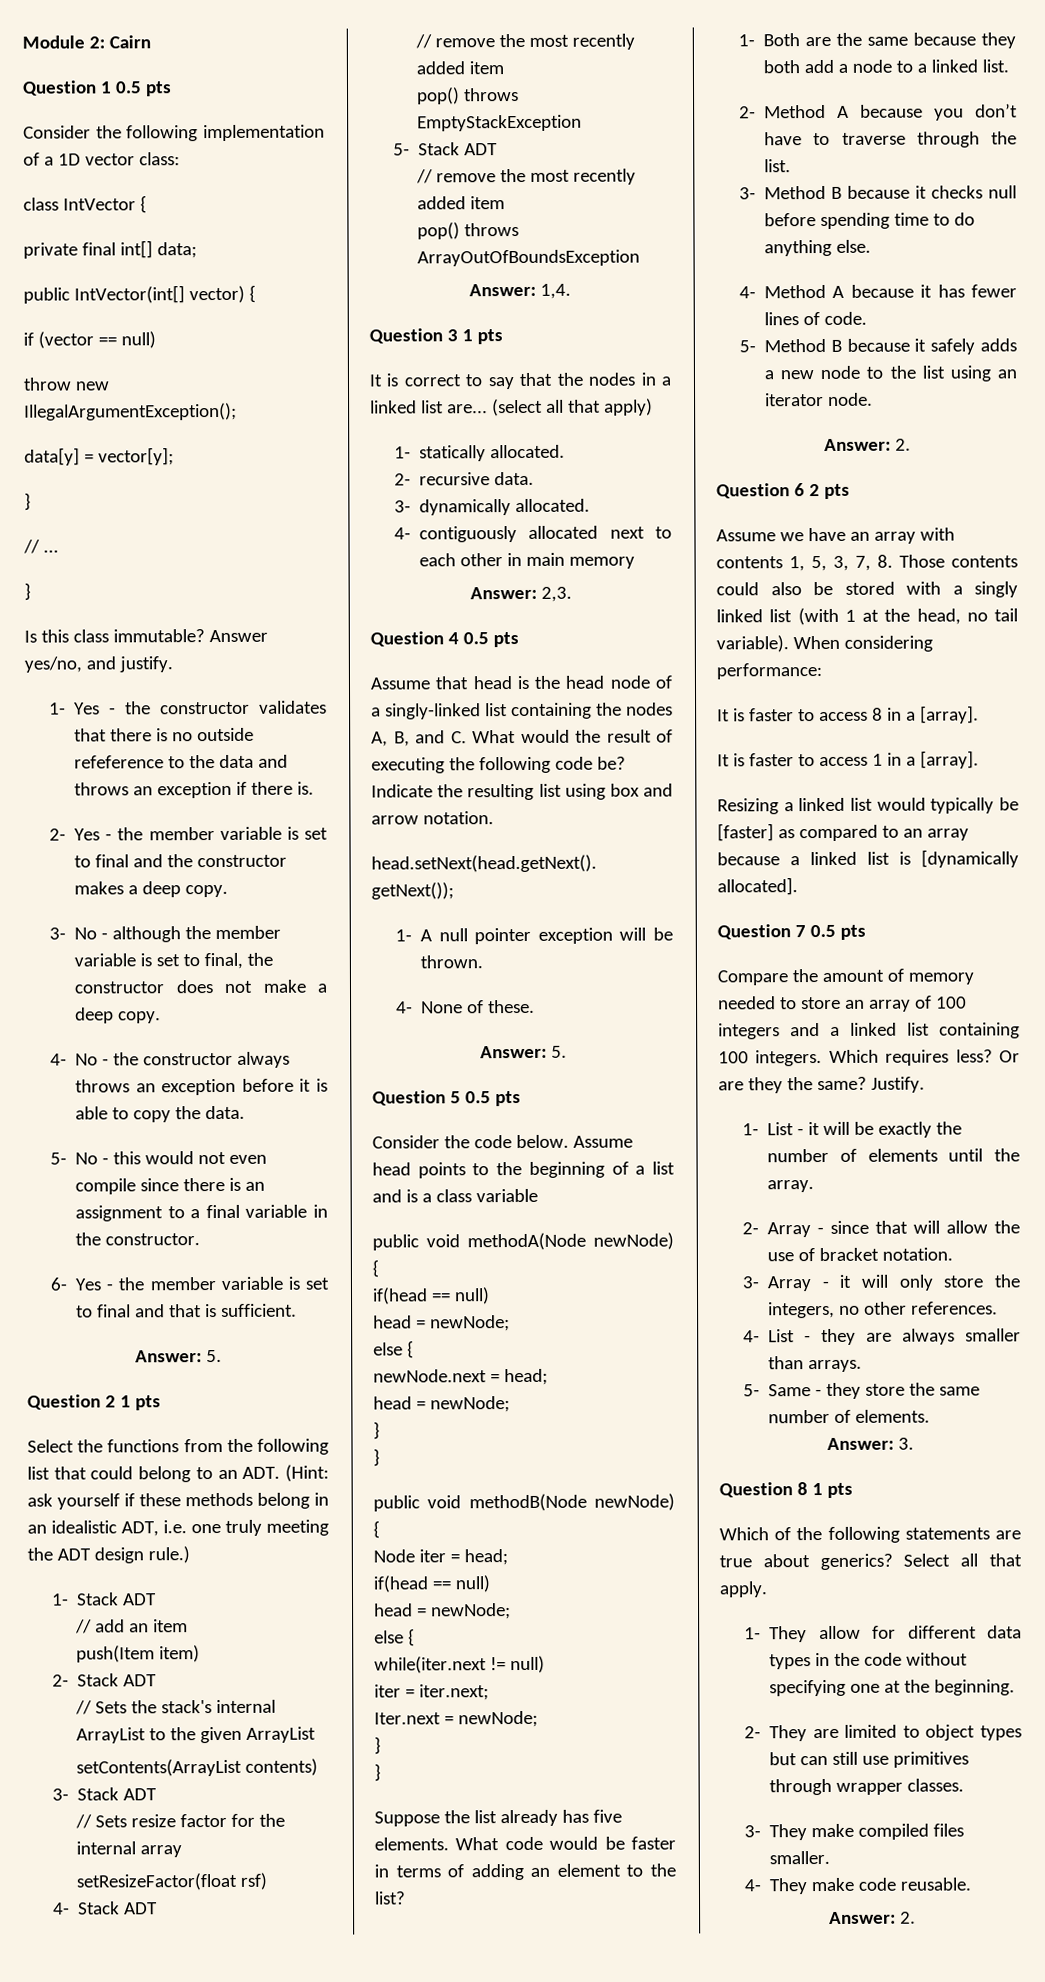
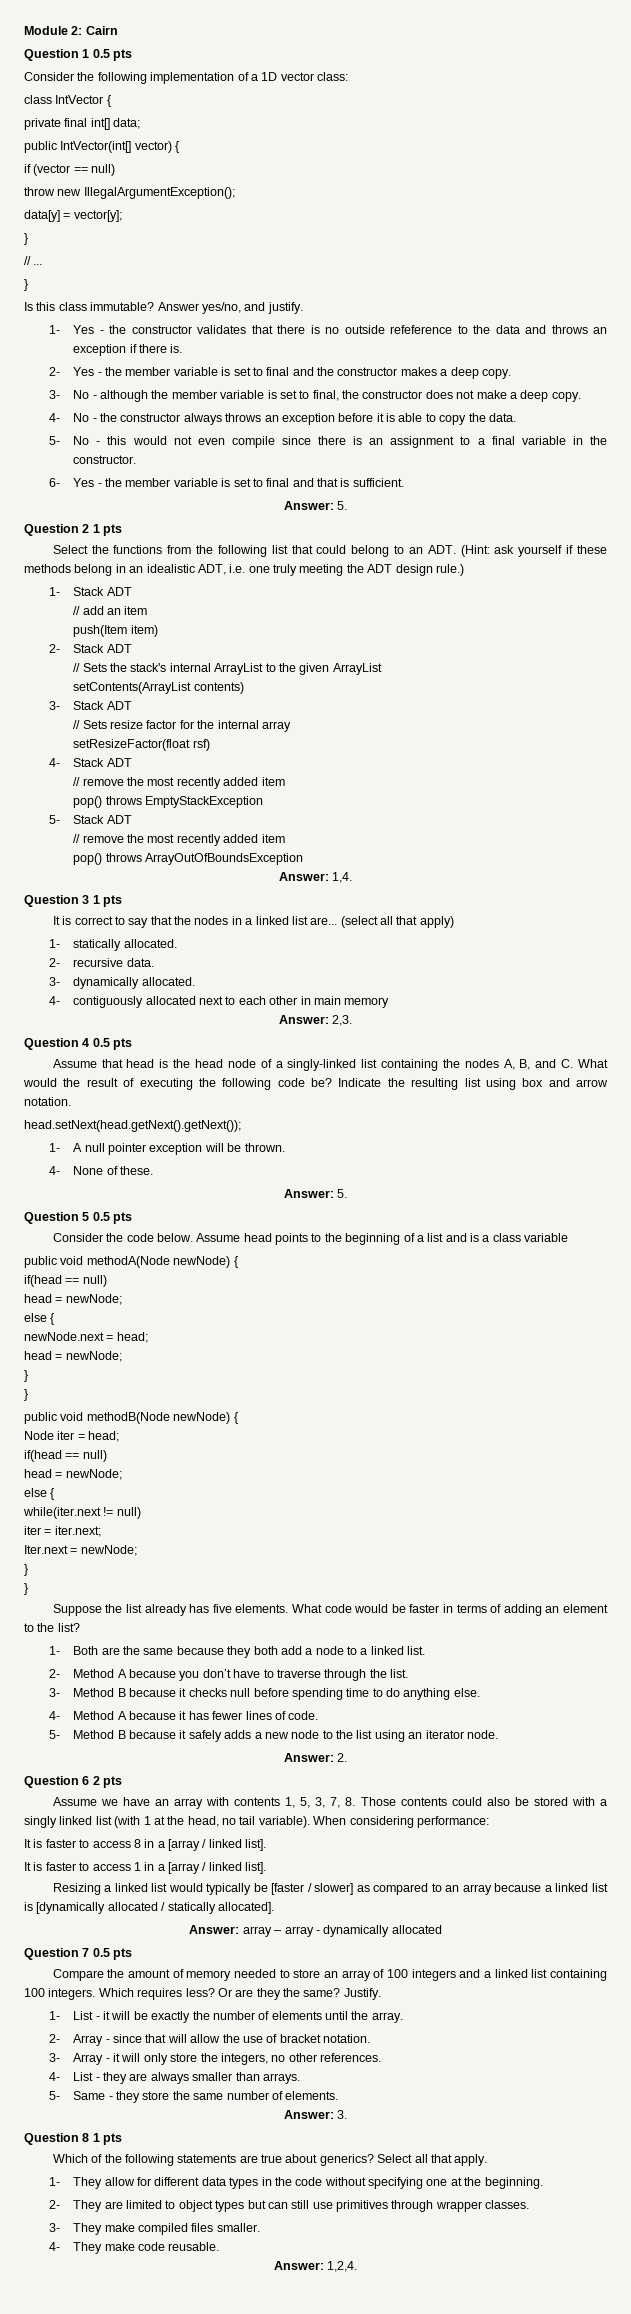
- It is faster to access 8 in a [array].
+ It is faster to access 8 in a [array / linked list].
- It is faster to access 1 in a [array].
+ It is faster to access 1 in a [array / linked list].
- Resizing a linked list would typically be [faster] as compared to an array because a linked list is [dynamically allocated].
+ Resizing a linked list would typically be [faster / slower] as compared to an array because a linked list is [dynamically allocated / statically allocated].
+ Answer: array – array - dynamically allocated
  4- They make code reusable.
- Answer: 2.
+ Answer: 1,2,4.

